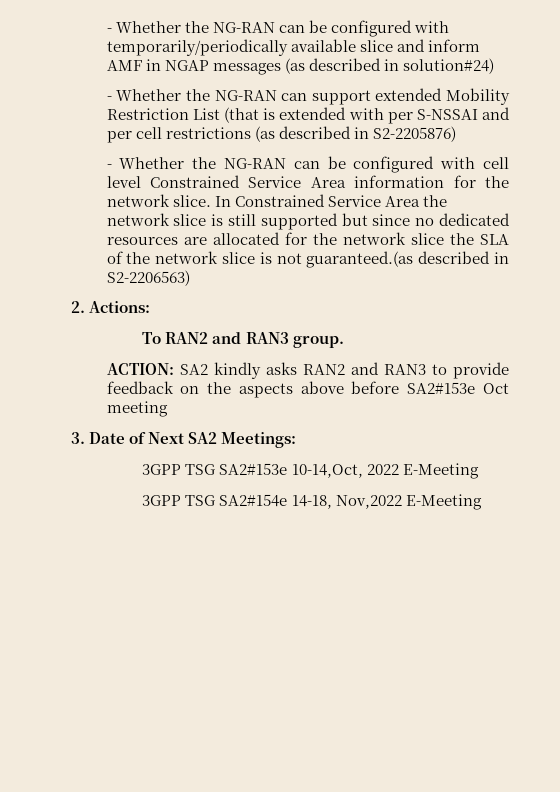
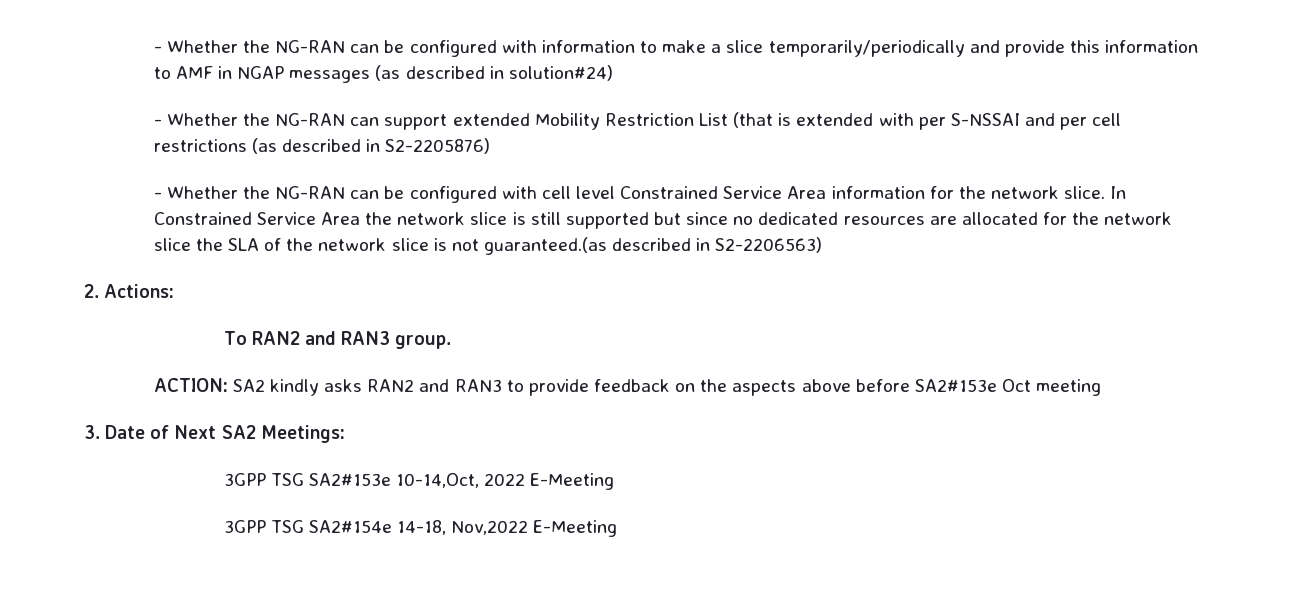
- - Whether the NG-RAN can be configured with temporarily/periodically available slice and inform AMF in NGAP messages (as described in solution#24)
+ - Whether the NG-RAN can be configured with information to make a slice temporarily/periodically and provide this information to AMF in NGAP messages (as described in solution#24)

